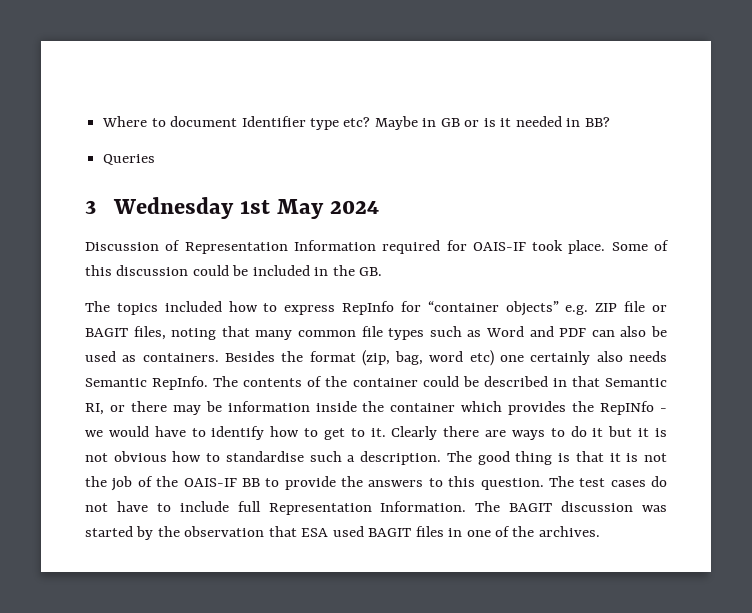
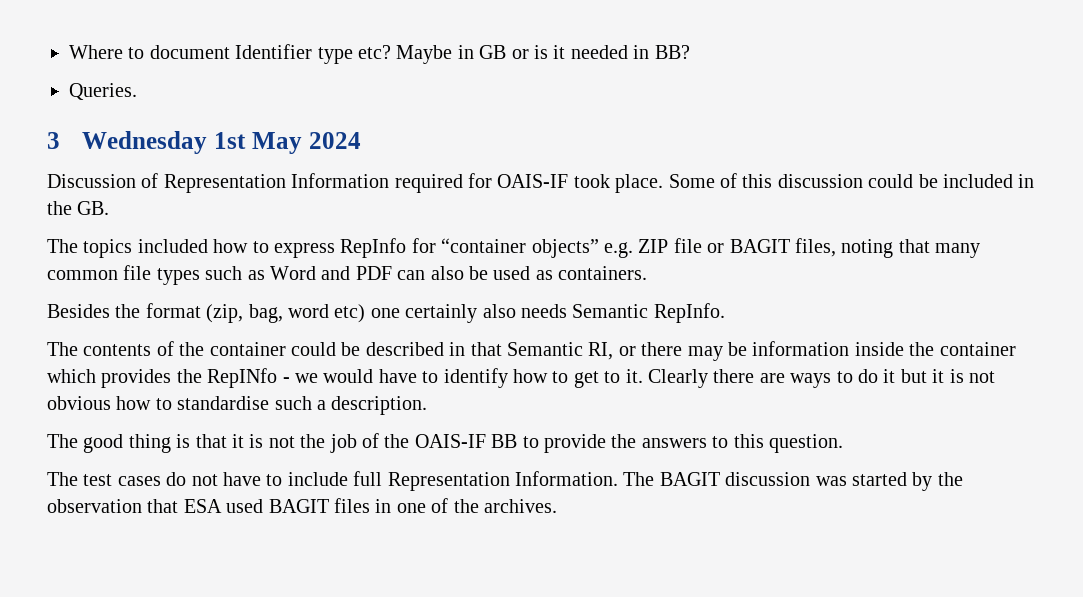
- Queries
+ Queries.
- The topics included how to express RepInfo for “container objects” e.g. ZIP file or BAGIT files, noting that many common file types such as Word and PDF can also be used as containers. Besides the format (zip, bag, word etc) one certainly also needs Semantic RepInfo. The contents of the container could be described in that Semantic RI, or there may be information inside the container which provides the RepINfo - we would have to identify how to get to it.
+ The topics included how to express RepInfo for “container objects” e.g. ZIP file or BAGIT files, noting that many common file types such as Word and PDF can also be used as containers.
+ Besides the format (zip, bag, word etc) one certainly also needs Semantic RepInfo.
+ The contents of the container could be described in that Semantic RI, or there may be information inside the container which provides the RepINfo - we would have to identify how to get to it.
- Clearly there are ways to do it but it is not obvious how to standardise such a description. The good thing is that it is not the job of the OAIS-IF BB to provide the answers to this question. The test cases do not have to include full Representation Information.
+ Clearly there are ways to do it but it is not obvious how to standardise such a description.
+ The good thing is that it is not the job of the OAIS-IF BB to provide the answers to this question.
+ The test cases do not have to include full Representation Information.

